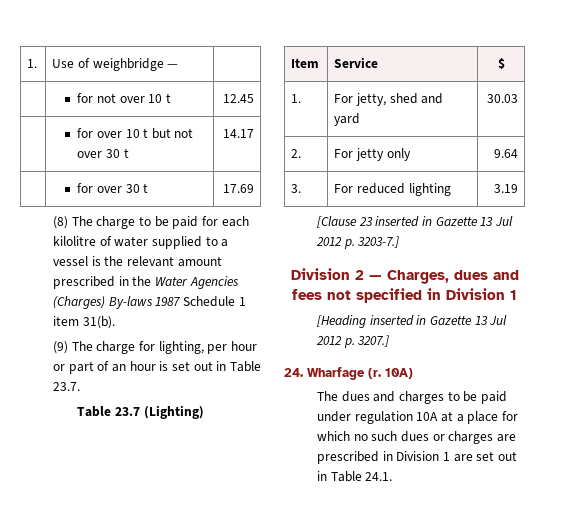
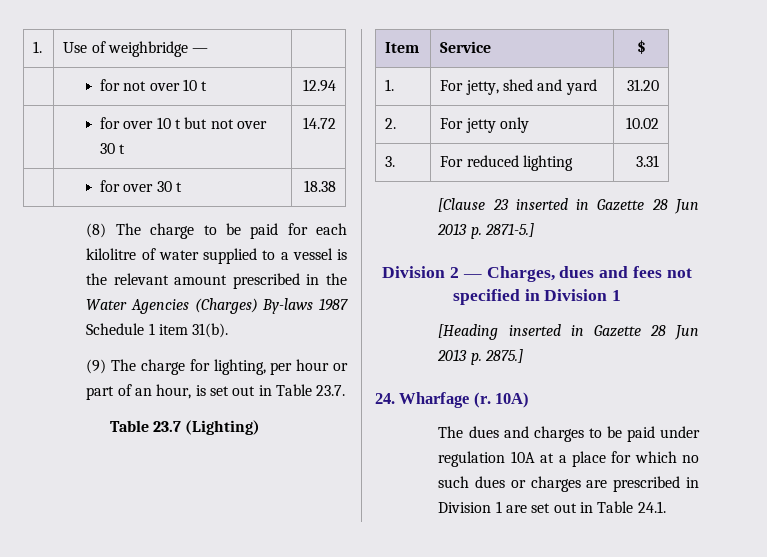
- | for not over 10 t | 12.45
+ | for not over 10 t | 12.94
- | for over 10 t but not over 30 t | 14.17
+ | for over 10 t but not over 30 t | 14.72
- | for over 30 t | 17.69
+ | for over 30 t | 18.38
- (9) The charge for lighting, per hour or part of an hour is set out in Table 23.7.
+ (9) The charge for lighting, per hour or part of an hour, is set out in Table 23.7.
- 1. | For jetty, shed and yard | 30.03
+ 1. | For jetty, shed and yard | 31.20
- 2. | For jetty only | 9.64
+ 2. | For jetty only | 10.02
- 3. | For reduced lighting | 3.19
+ 3. | For reduced lighting | 3.31
- [Clause 23 inserted in Gazette 13 Jul 2012 p. 3203-7.]
+ [Clause 23 inserted in Gazette 28 Jun 2013 p. 2871-5.]
- [Heading inserted in Gazette 13 Jul 2012 p. 3207.]
+ [Heading inserted in Gazette 28 Jun 2013 p. 2875.]

